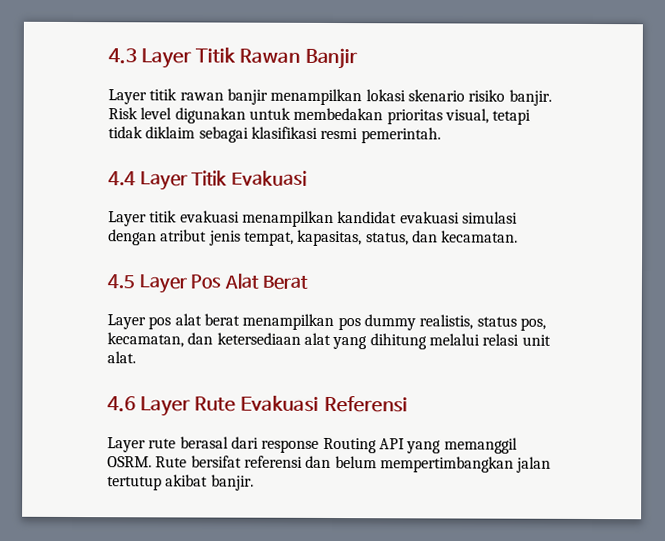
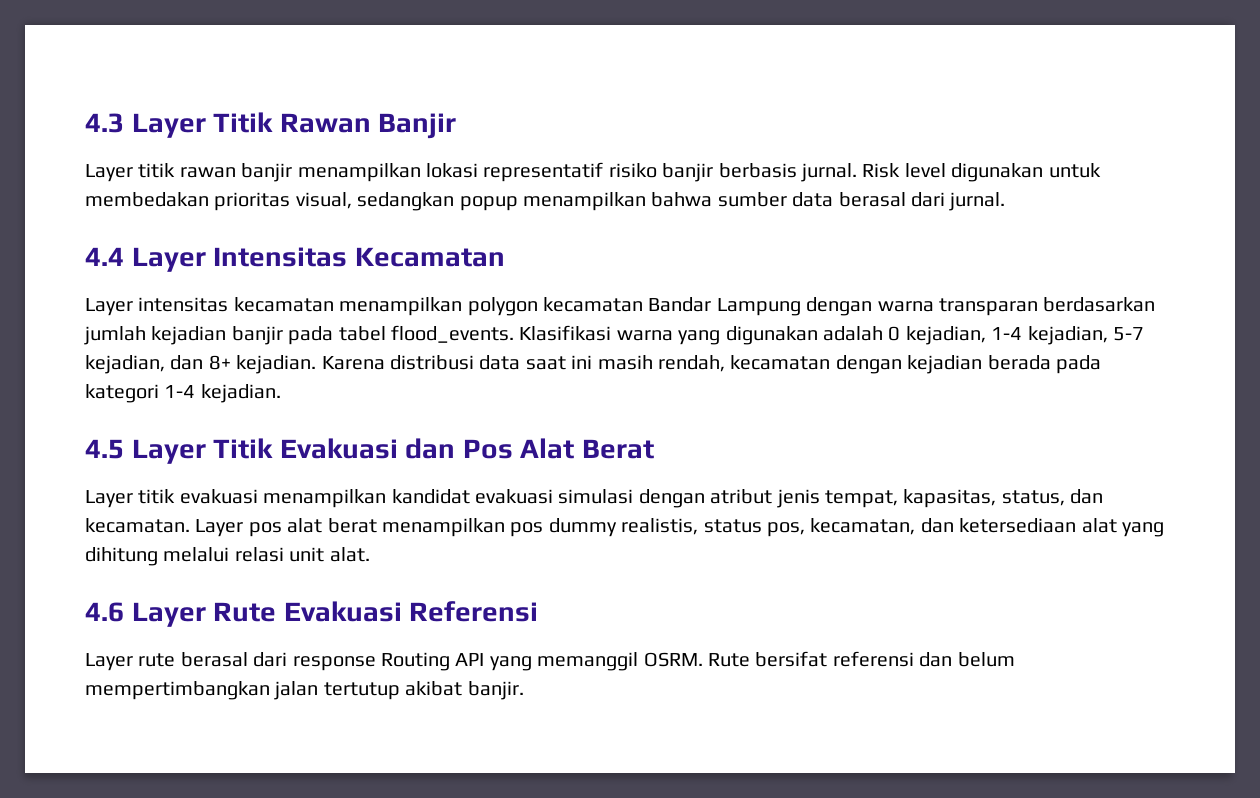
- Layer titik rawan banjir menampilkan lokasi skenario risiko banjir.
+ Layer titik rawan banjir menampilkan lokasi representatif risiko banjir berbasis jurnal.
- Risk level digunakan untuk membedakan prioritas visual, tetapi tidak diklaim sebagai klasifikasi resmi pemerintah.
- 4.4 Layer Titik Evakuasi
+ Risk level digunakan untuk membedakan prioritas visual, sedangkan popup menampilkan bahwa sumber data berasal dari jurnal.
+ 4.4 Layer Intensitas Kecamatan
+ Layer intensitas kecamatan menampilkan polygon kecamatan Bandar Lampung dengan warna transparan berdasarkan jumlah kejadian banjir pada tabel flood_events. Klasifikasi warna yang digunakan adalah 0 kejadian, 1-4 kejadian, 5-7 kejadian, dan 8+ kejadian. Karena distribusi data saat ini masih rendah, kecamatan dengan kejadian berada pada kategori 1-4 kejadian.
+ 4.5 Layer Titik Evakuasi dan Pos Alat Berat
- Layer titik evakuasi menampilkan kandidat evakuasi simulasi dengan atribut jenis tempat, kapasitas, status, dan kecamatan.
- 4.5 Layer Pos Alat Berat
- Layer pos alat berat menampilkan pos dummy realistis, status pos, kecamatan, dan ketersediaan alat yang dihitung melalui relasi unit alat.
+ Layer titik evakuasi menampilkan kandidat evakuasi simulasi dengan atribut jenis tempat, kapasitas, status, dan kecamatan. Layer pos alat berat menampilkan pos dummy realistis, status pos, kecamatan, dan ketersediaan alat yang dihitung melalui relasi unit alat.

